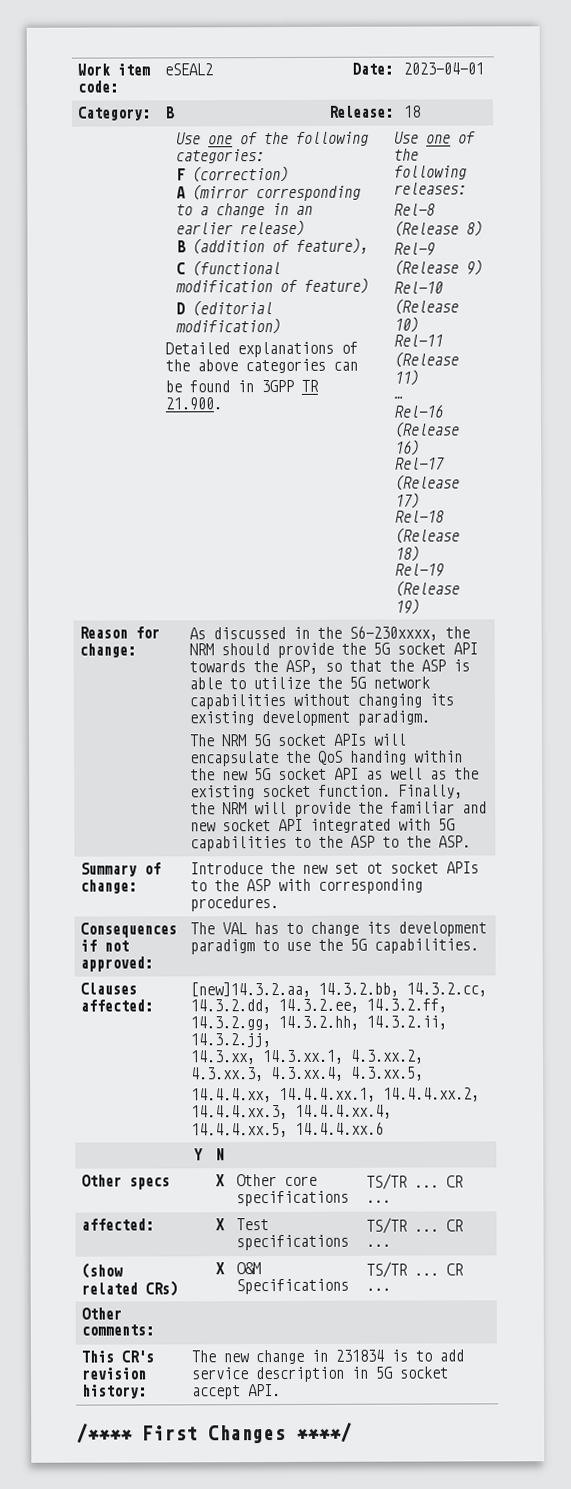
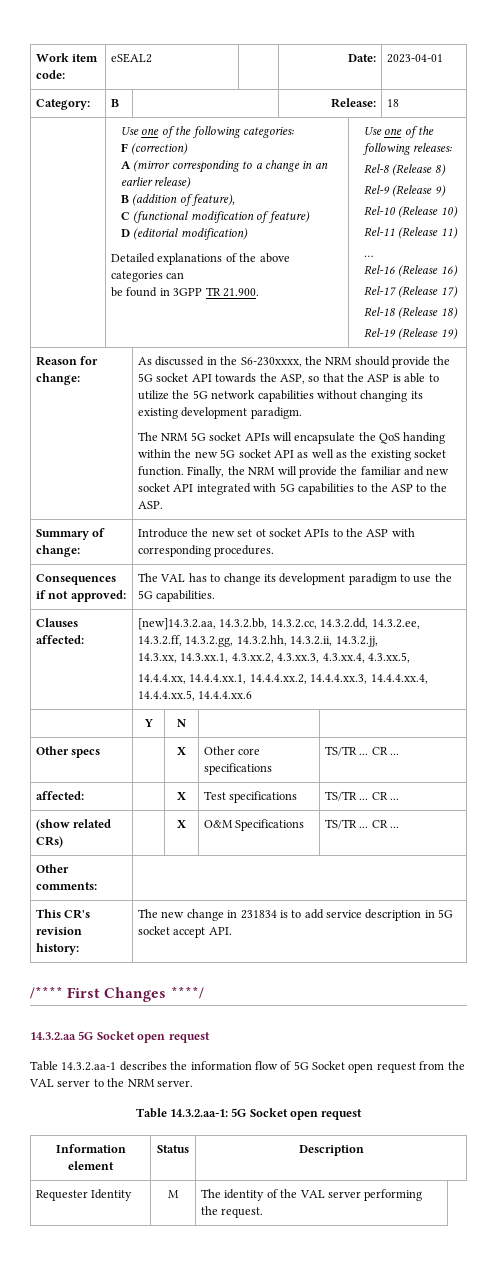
+ 14.3.2.aa 5G Socket open request
+ Table 14.3.2.aa-1 describes the information flow of 5G Socket open request from the VAL server to the NRM server.
+ Table 14.3.2.aa-1: 5G Socket open request
+ Information element | Status | Description
+ Requester Identity | M | The identity of the VAL server performing the request.

